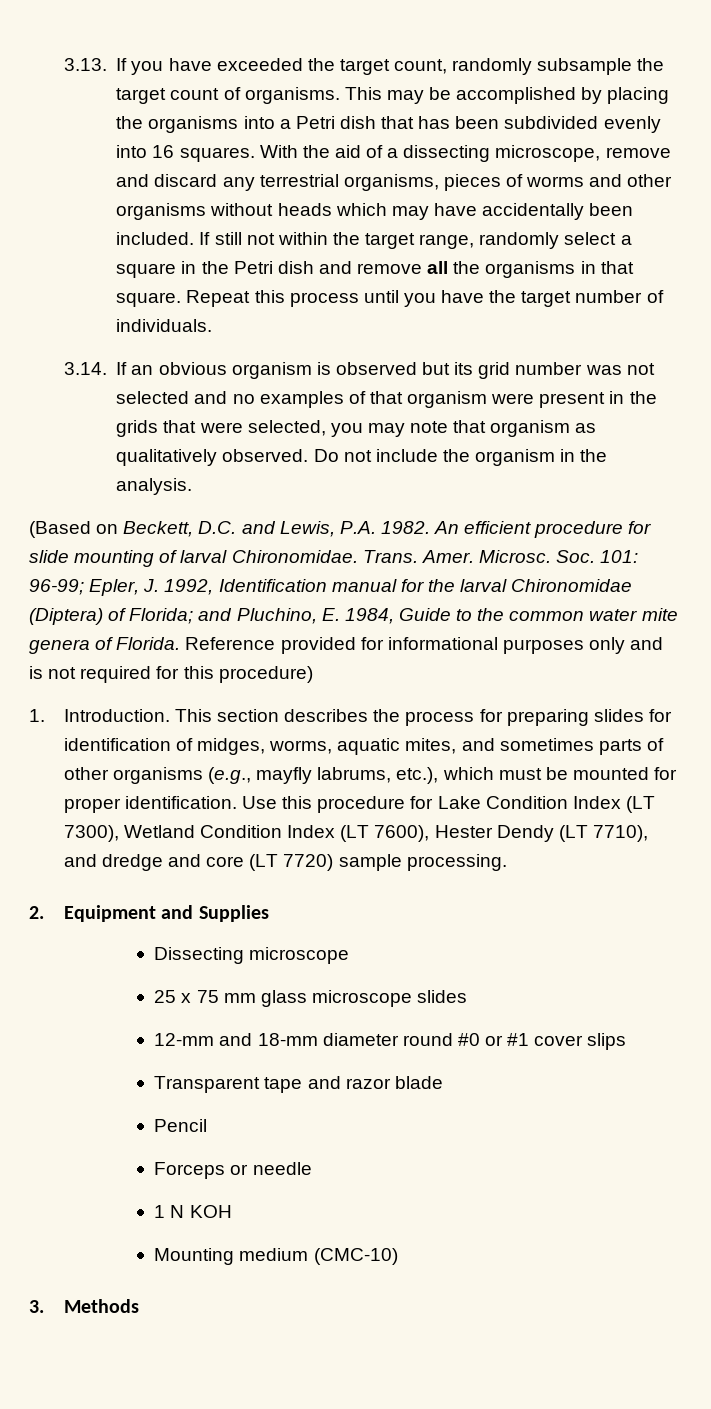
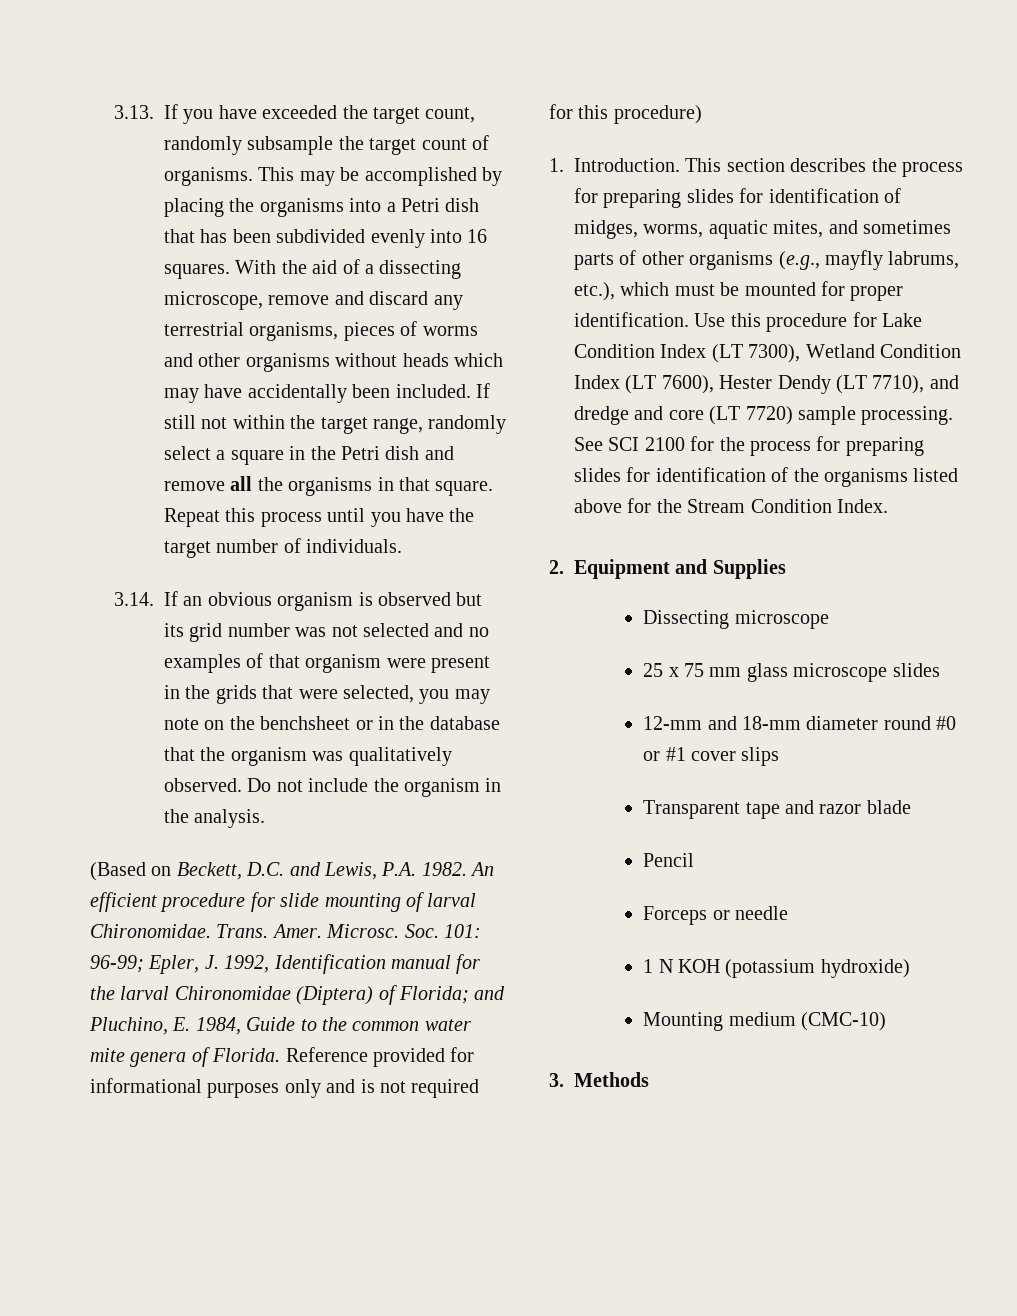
- 3.14. If an obvious organism is observed but its grid number was not selected and no examples of that organism were present in the grids that were selected, you may note that organism as qualitatively observed.
+ 3.14. If an obvious organism is observed but its grid number was not selected and no examples of that organism were present in the grids that were selected, you may note on the benchsheet or in the database that the organism was qualitatively observed.
+ See SCI 2100 for the process for preparing slides for identification of the organisms listed above for the Stream Condition Index.
- 1 N KOH
+ 1 N KOH (potassium hydroxide)

